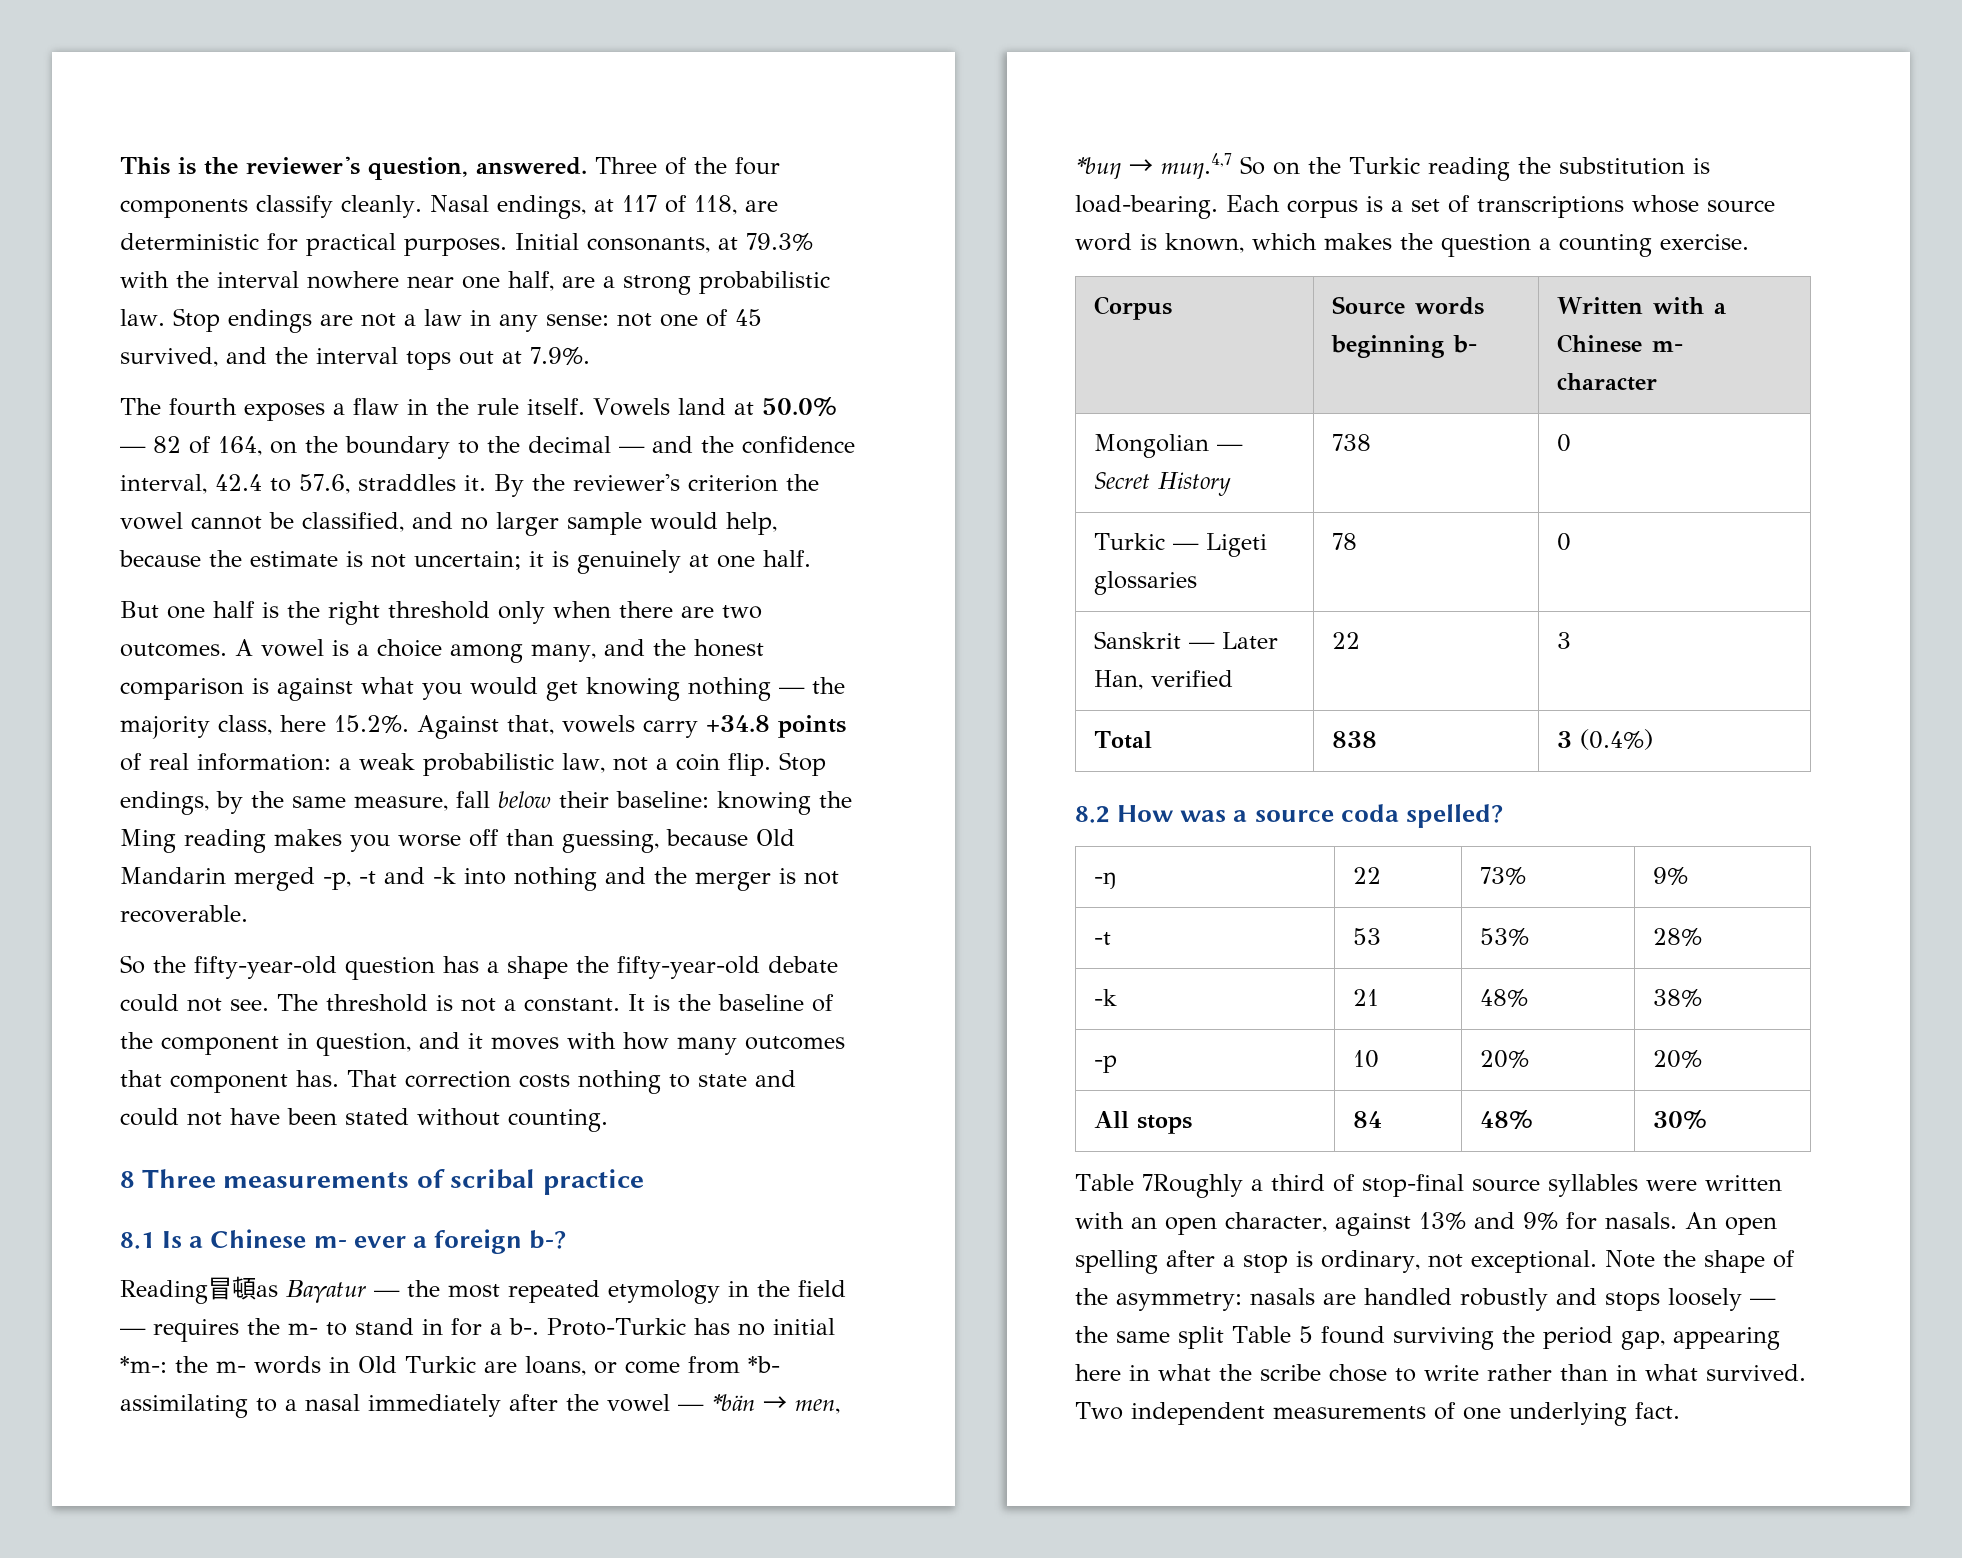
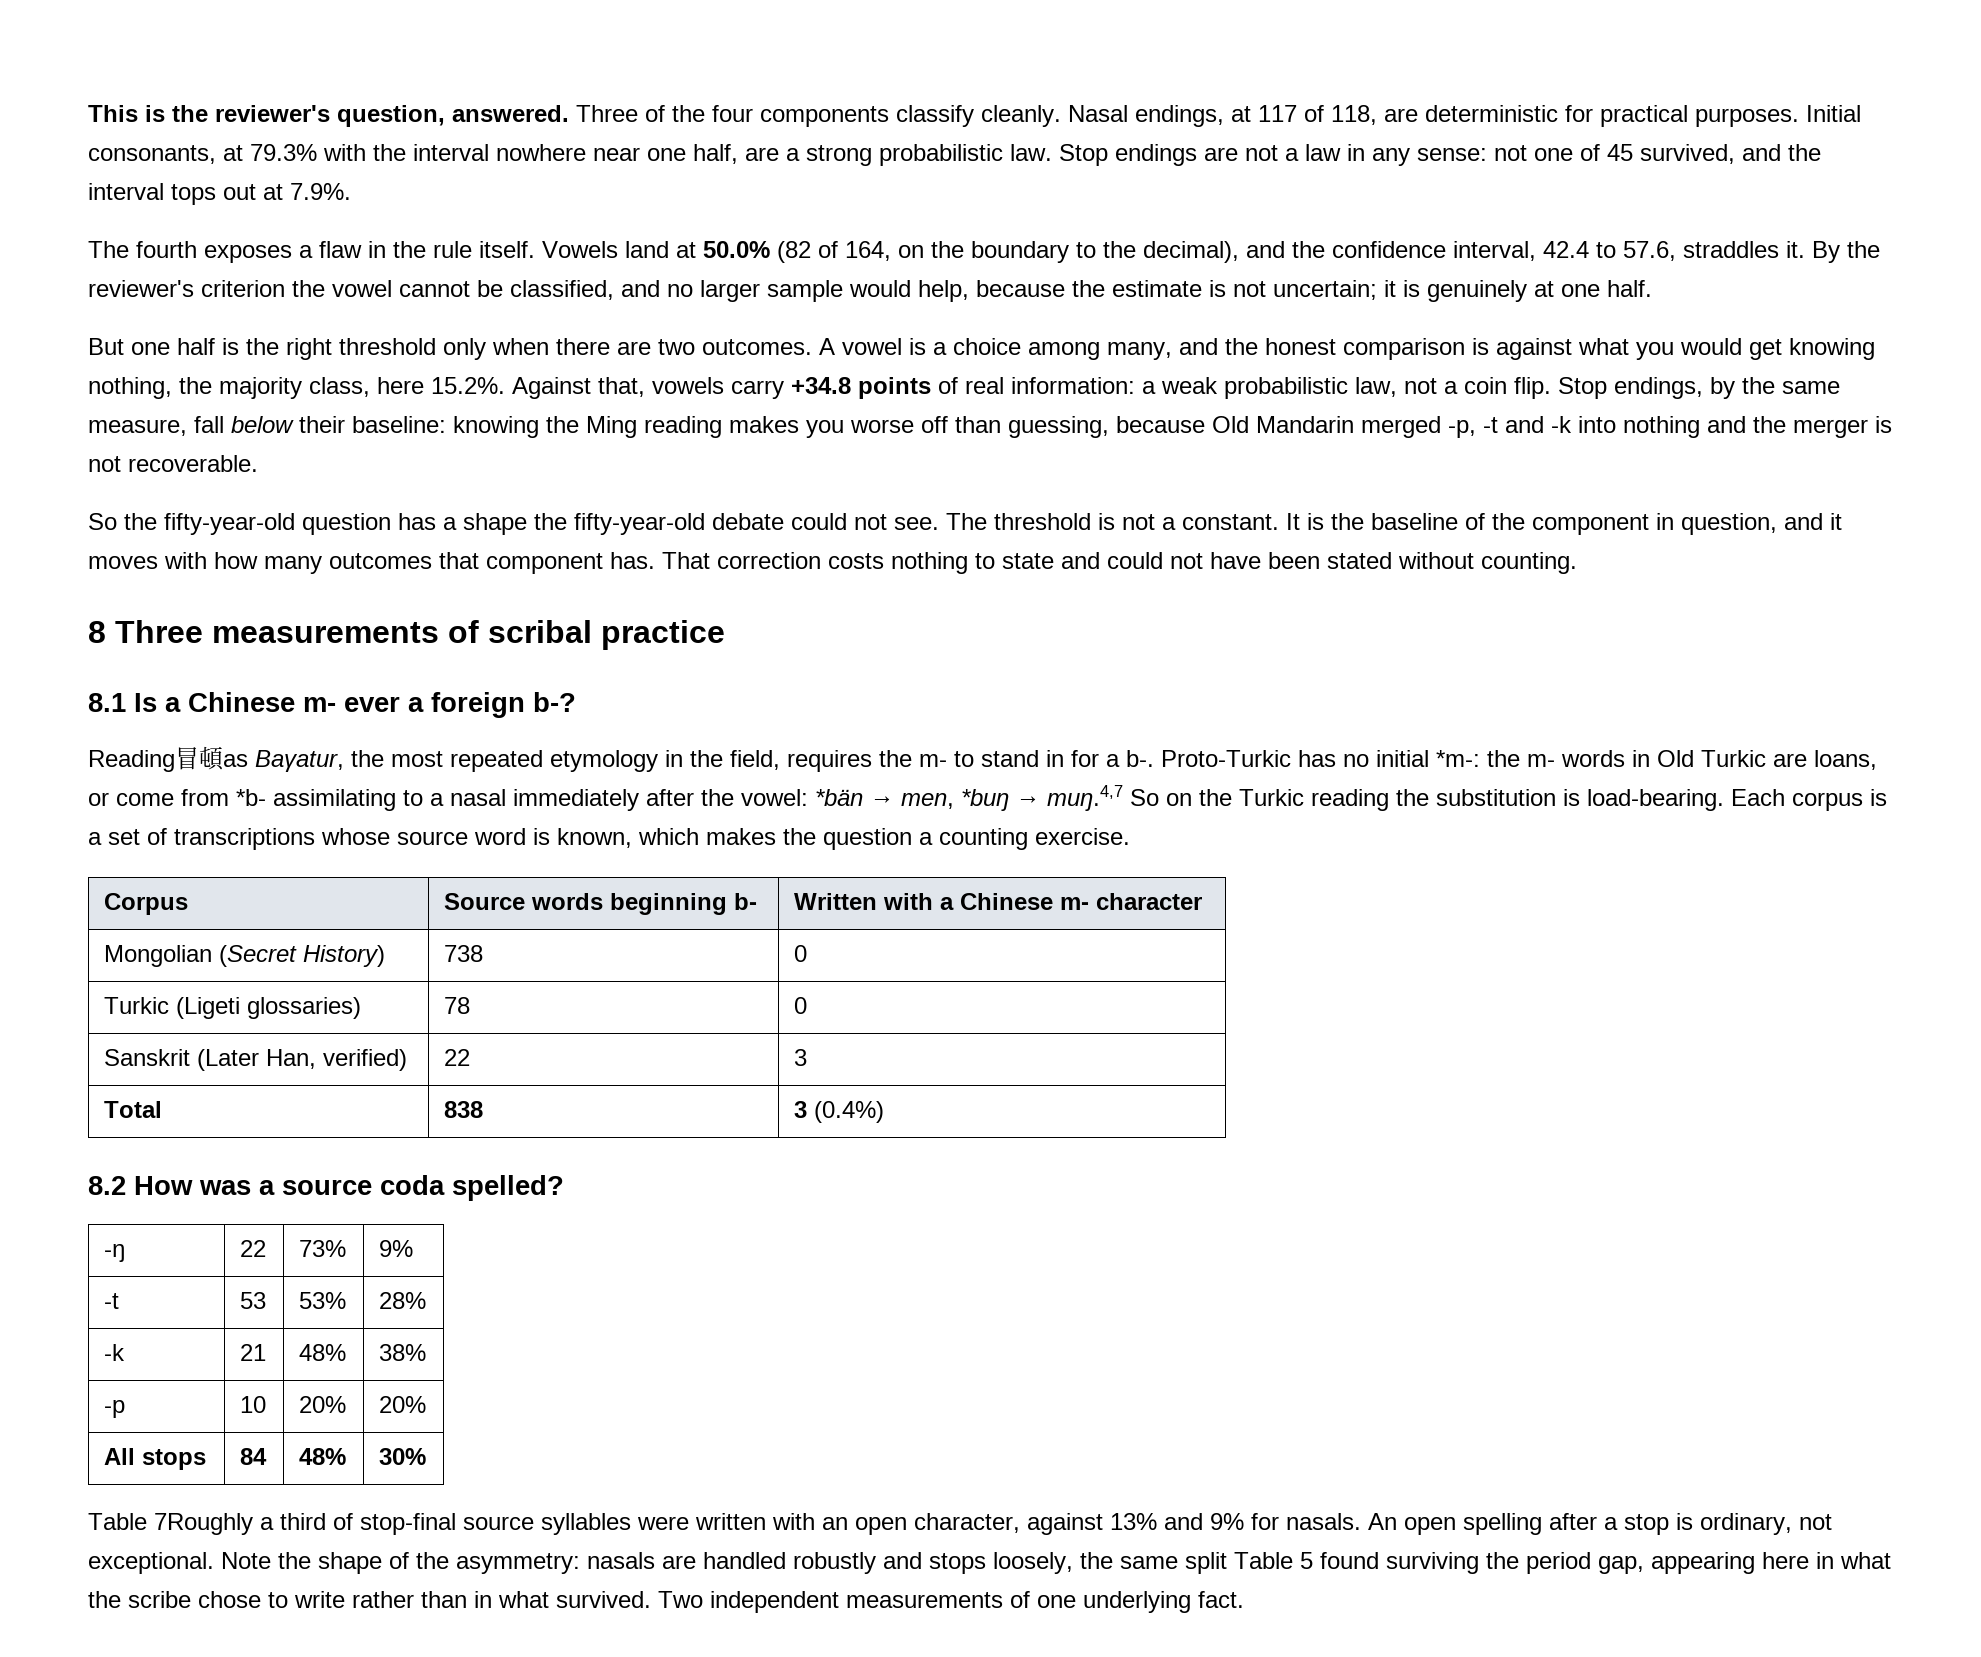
- Vowels land at 50.0% — 82 of 164, on the boundary to the decimal — and the confidence interval, 42.4 to 57.6, straddles it.
+ Vowels land at 50.0% (82 of 164, on the boundary to the decimal), and the confidence interval, 42.4 to 57.6, straddles it.
- A vowel is a choice among many, and the honest comparison is against what you would get knowing nothing — the majority class, here 15.2%. Against that, vowels carry +34.8 points of real information: a weak probabilistic law, not a coin flip.
+ A vowel is a choice among many, and the honest comparison is against what you would get knowing nothing, the majority class, here 15.2%. Against that, vowels carry +34.8 points of real information: a weak probabilistic law, not a coin flip.
- Reading冒頓as Baγatur — the most repeated etymology in the field — requires the m- to stand in for a b-.
+ Reading冒頓as Baγatur, the most repeated etymology in the field, requires the m- to stand in for a b-.
- Proto-Turkic has no initial *m-: the m- words in Old Turkic are loans, or come from *b- assimilating to a nasal immediately after the vowel — *bän → men, *buŋ → muŋ.4,7 So on the Turkic reading the substitution is load-bearing.
+ Proto-Turkic has no initial *m-: the m- words in Old Turkic are loans, or come from *b- assimilating to a nasal immediately after the vowel: *bän → men, *buŋ → muŋ.4,7 So on the Turkic reading the substitution is load-bearing.
- Mongolian — Secret History | 738 | 0
+ Mongolian (Secret History) | 738 | 0
- Turkic — Ligeti glossaries | 78 | 0
+ Turkic (Ligeti glossaries) | 78 | 0
- Sanskrit — Later Han, verified | 22 | 3
+ Sanskrit (Later Han, verified) | 22 | 3
- Note the shape of the asymmetry: nasals are handled robustly and stops loosely — the same split Table 5 found surviving the period gap, appearing here in what the scribe chose to write rather than in what survived.
+ Note the shape of the asymmetry: nasals are handled robustly and stops loosely, the same split Table 5 found surviving the period gap, appearing here in what the scribe chose to write rather than in what survived.

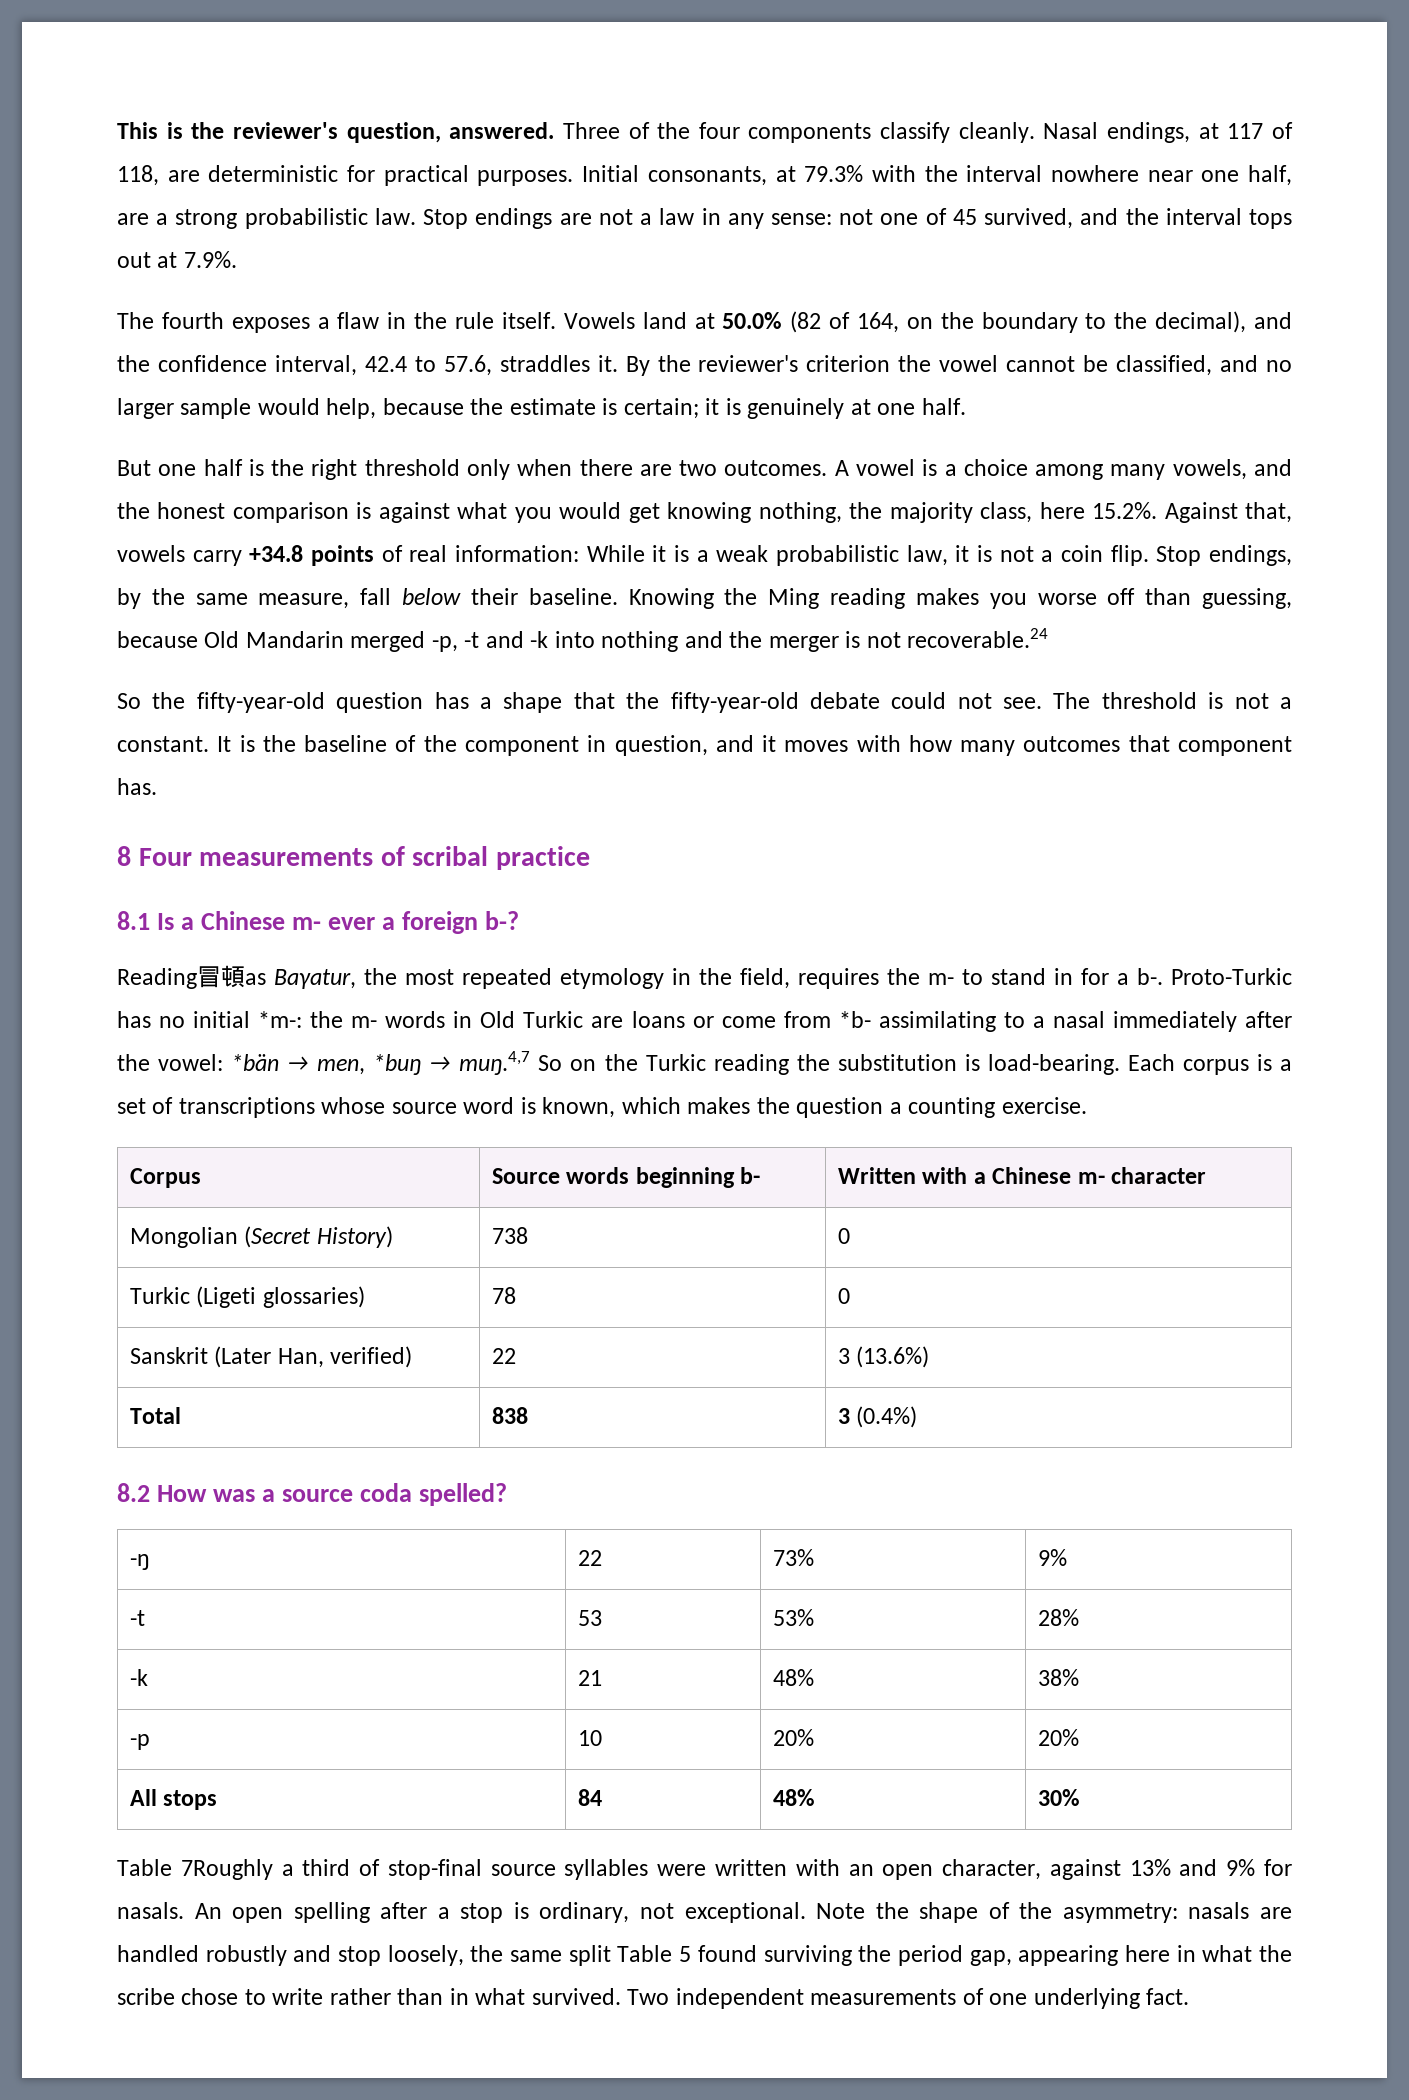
- By the reviewer's criterion the vowel cannot be classified, and no larger sample would help, because the estimate is not uncertain; it is genuinely at one half.
+ By the reviewer's criterion the vowel cannot be classified, and no larger sample would help, because the estimate is certain; it is genuinely at one half.
- A vowel is a choice among many, and the honest comparison is against what you would get knowing nothing, the majority class, here 15.2%. Against that, vowels carry +34.8 points of real information: a weak probabilistic law, not a coin flip.
+ A vowel is a choice among many vowels, and the honest comparison is against what you would get knowing nothing, the majority class, here 15.2%. Against that, vowels carry +34.8 points of real information: While it is a weak probabilistic law, it is not a coin flip.
- Stop endings, by the same measure, fall below their baseline: knowing the Ming reading makes you worse off than guessing, because Old Mandarin merged -p, -t and -k into nothing and the merger is not recoverable.
+ Stop endings, by the same measure, fall below their baseline. Knowing the Ming reading makes you worse off than guessing, because Old Mandarin merged -p, -t and -k into nothing and the merger is not recoverable.24
- So the fifty-year-old question has a shape the fifty-year-old debate could not see.
+ So the fifty-year-old question has a shape that the fifty-year-old debate could not see.
- That correction costs nothing to state and could not have been stated without counting.
- 8 Three measurements of scribal practice
+ 8 Four measurements of scribal practice
- Proto-Turkic has no initial *m-: the m- words in Old Turkic are loans, or come from *b- assimilating to a nasal immediately after the vowel: *bän → men, *buŋ → muŋ.4,7 So on the Turkic reading the substitution is load-bearing.
+ Proto-Turkic has no initial *m-: the m- words in Old Turkic are loans or come from *b- assimilating to a nasal immediately after the vowel: *bän → men, *buŋ → muŋ.4,7 So on the Turkic reading the substitution is load-bearing.
- Sanskrit (Later Han, verified) | 22 | 3
+ Sanskrit (Later Han, verified) | 22 | 3 (13.6%)
- Note the shape of the asymmetry: nasals are handled robustly and stops loosely, the same split Table 5 found surviving the period gap, appearing here in what the scribe chose to write rather than in what survived.
+ Note the shape of the asymmetry: nasals are handled robustly and stop loosely, the same split Table 5 found surviving the period gap, appearing here in what the scribe chose to write rather than in what survived.

